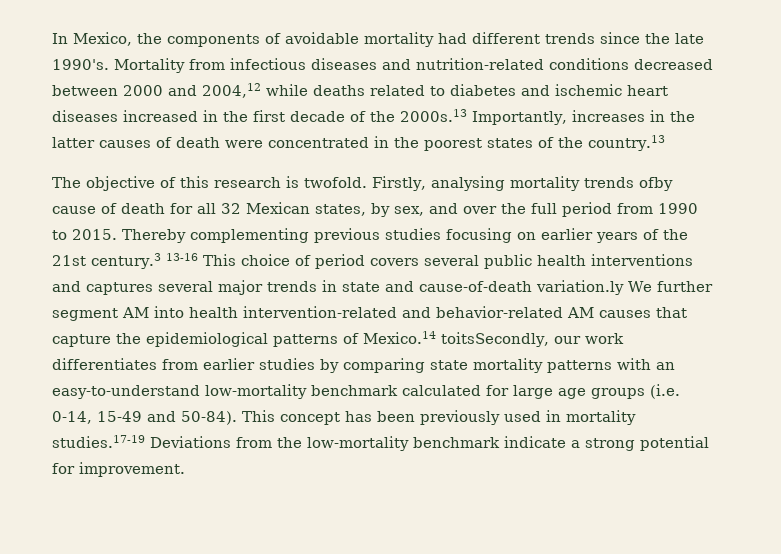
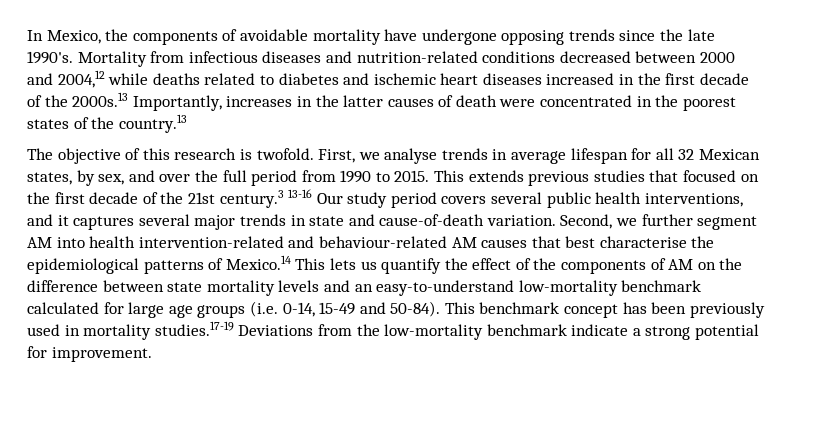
- In Mexico, the components of avoidable mortality had different trends since the late 1990's.
+ In Mexico, the components of avoidable mortality have undergone opposing trends since the late 1990's.
- Firstly, analysing mortality trends ofby cause of death for all 32 Mexican states, by sex, and over the full period from 1990 to 2015.
+ First, we analyse trends in average lifespan for all 32 Mexican states, by sex, and over the full period from 1990 to 2015.
- Thereby complementing previous studies focusing on earlier years of the 21st century.3 13-16 This choice of period covers several public health interventions and captures several major trends in state and cause-of-death variation.ly We further segment AM into health intervention-related and behavior-related AM causes that capture the epidemiological patterns of Mexico.14 toitsSecondly, our work differentiates from earlier studies by comparing state mortality patterns with an easy-to-understand low-mortality benchmark calculated for large age groups (i.e. 0-14, 15-49 and 50-84).
+ This extends previous studies that focused on the first decade of the 21st century.3 13-16 Our study period covers several public health interventions, and it captures several major trends in state and cause-of-death variation. Second, we further segment AM into health intervention-related and behaviour-related AM causes that best characterise the epidemiological patterns of Mexico.14 This lets us quantify the effect of the components of AM on the difference between state mortality levels and an easy-to-understand low-mortality benchmark calculated for large age groups (i.e. 0-14, 15-49 and 50-84).
- This concept has been previously used in mortality studies.17-19 Deviations from the low-mortality benchmark indicate a strong potential for improvement.
+ This benchmark concept has been previously used in mortality studies.17-19 Deviations from the low-mortality benchmark indicate a strong potential for improvement.

